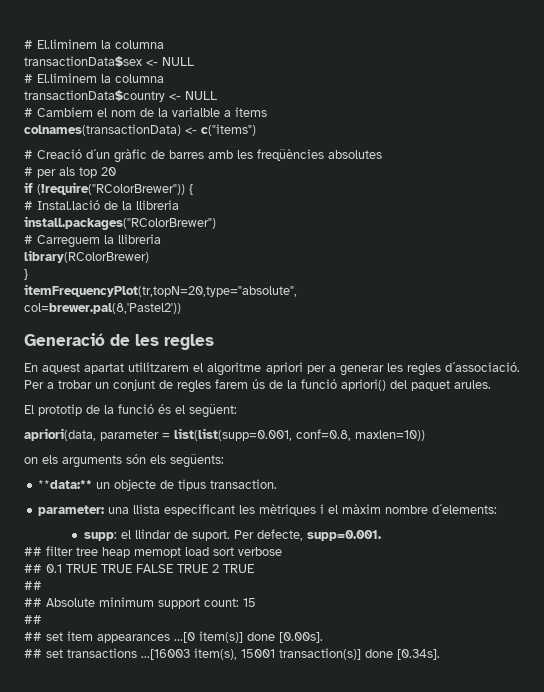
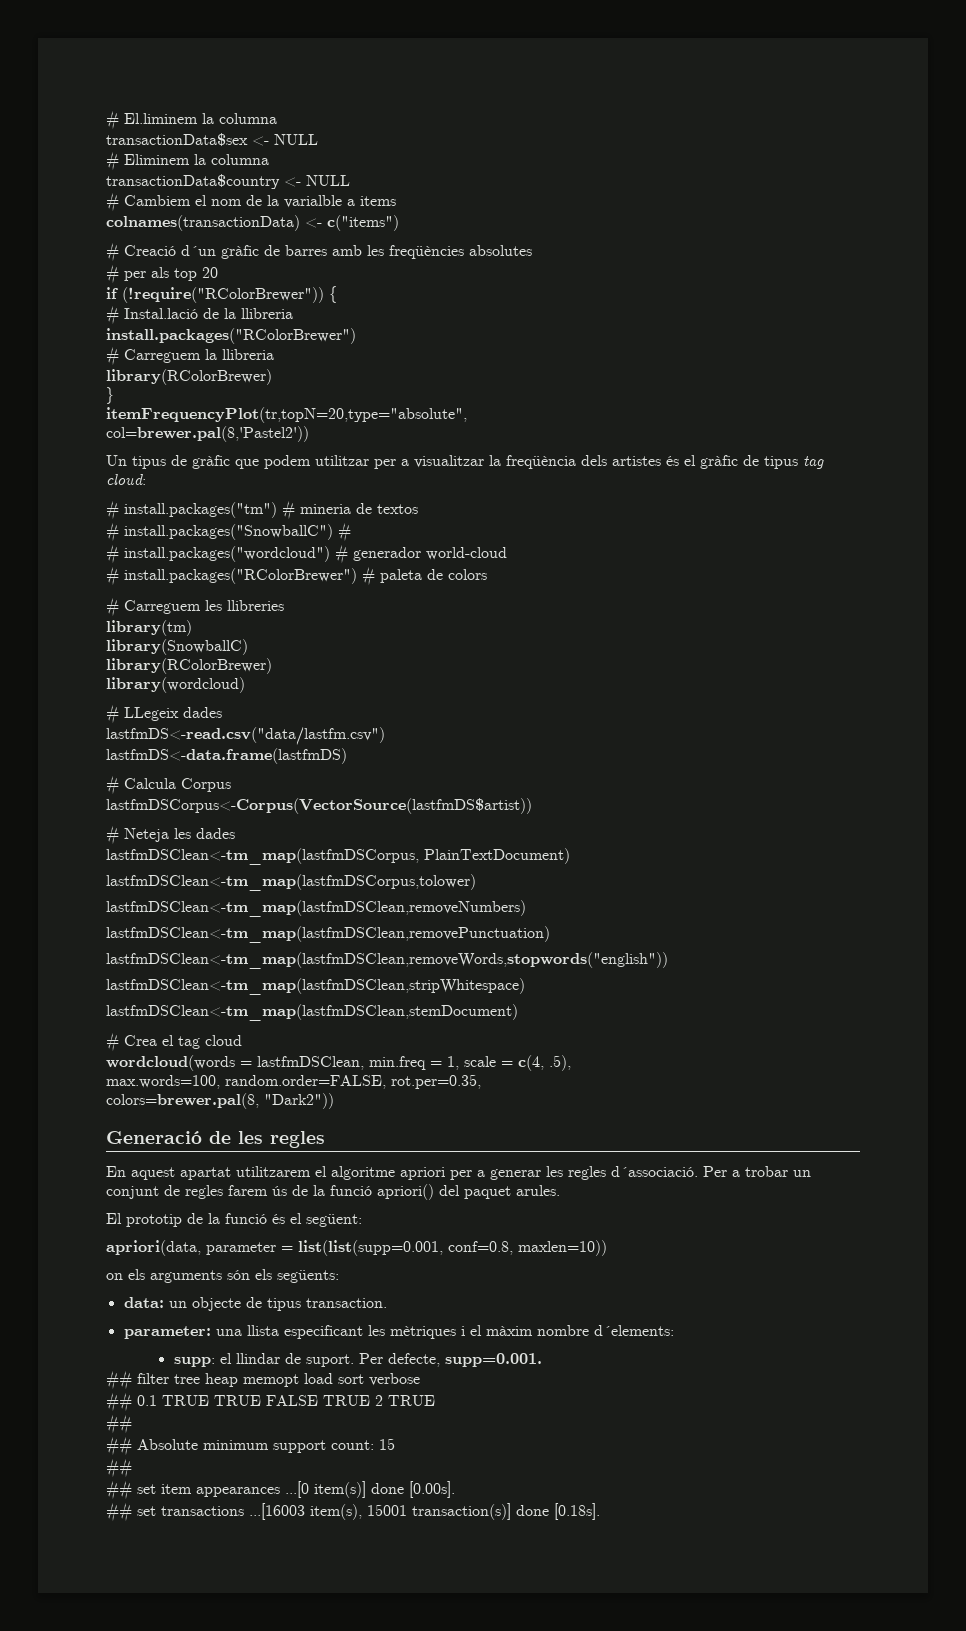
  transactionData$sex <- NULL
- # El.liminem la columna
+ # Eliminem la columna
+ Un tipus de gràfic que podem utilitzar per a visualitzar la freqüència dels artistes és el gràfic de tipus tag cloud:
+ # install.packages("tm") # mineria de textos
+ # install.packages("SnowballC") #
+ # install.packages("wordcloud") # generador world-cloud
+ # install.packages("RColorBrewer") # paleta de colors
+ # Carreguem les llibreries
+ library(tm)
+ library(SnowballC)
+ library(RColorBrewer)
+ library(wordcloud)
+ # LLegeix dades
+ lastfmDS<-read.csv("data/lastfm.csv")
+ lastfmDS<-data.frame(lastfmDS)
+ # Calcula Corpus
+ lastfmDSCorpus<-Corpus(VectorSource(lastfmDS$artist))
+ # Neteja les dades
+ lastfmDSClean<-tm_map(lastfmDSCorpus, PlainTextDocument)
+ lastfmDSClean<-tm_map(lastfmDSCorpus,tolower)
+ lastfmDSClean<-tm_map(lastfmDSClean,removeNumbers)
+ lastfmDSClean<-tm_map(lastfmDSClean,removePunctuation)
+ lastfmDSClean<-tm_map(lastfmDSClean,removeWords,stopwords("english"))
+ lastfmDSClean<-tm_map(lastfmDSClean,stripWhitespace)
+ lastfmDSClean<-tm_map(lastfmDSClean,stemDocument)
+ # Crea el tag cloud
+ wordcloud(words = lastfmDSClean, min.freq = 1, scale = c(4, .5),
+ max.words=100, random.order=FALSE, rot.per=0.35,
+ colors=brewer.pal(8, "Dark2"))
- **data:** un objecte de tipus transaction.
+ data: un objecte de tipus transaction.
- ## set transactions ...[16003 item(s), 15001 transaction(s)] done [0.34s].
+ ## set transactions ...[16003 item(s), 15001 transaction(s)] done [0.18s].

